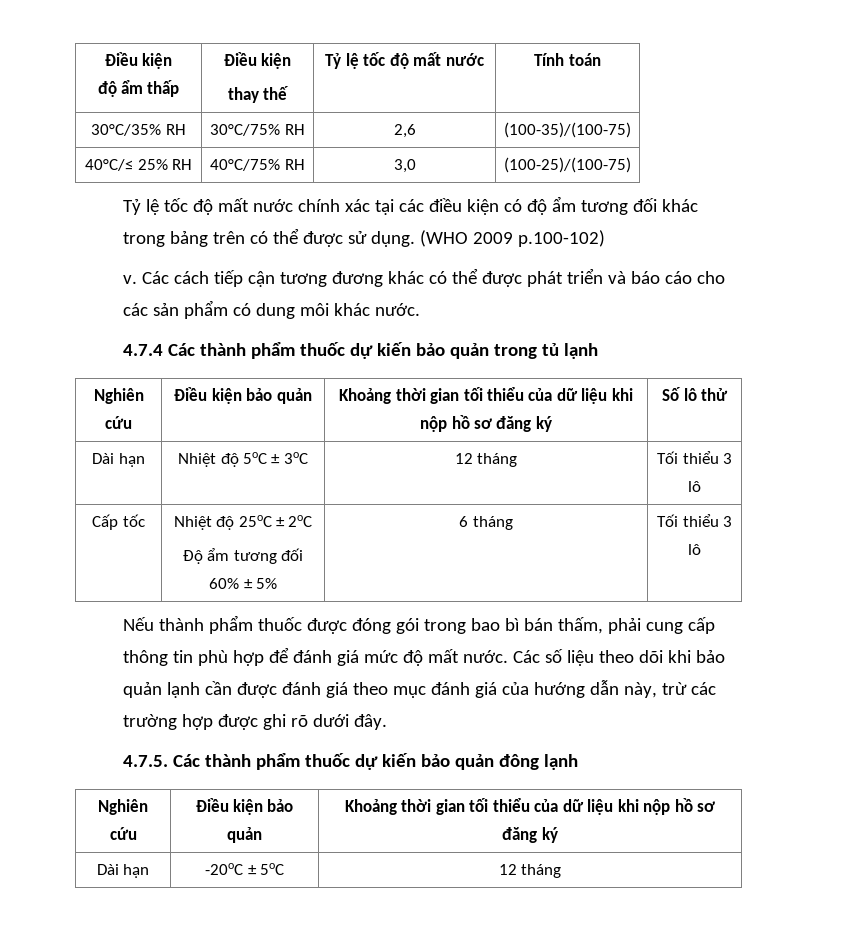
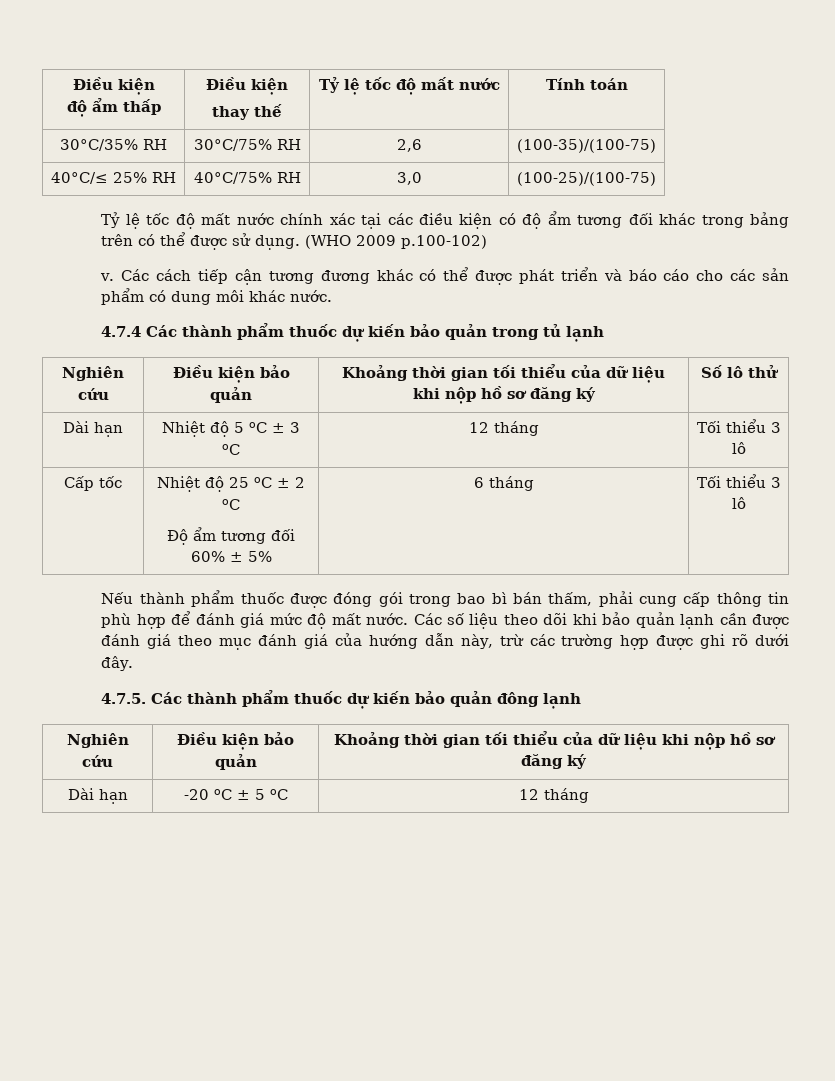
- Dài hạn | Nhiệt độ 5oC ± 3oC | 12 tháng | Tối thiểu 3 lô
+ Dài hạn | Nhiệt độ 5 oC ± 3 oC | 12 tháng | Tối thiểu 3 lô
- Cấp tốc | Nhiệt độ 25oC ± 2oC
+ Cấp tốc | Nhiệt độ 25 oC ± 2 oC
- Dài hạn | -20oC ± 5oC | 12 tháng
+ Dài hạn | -20 oC ± 5 oC | 12 tháng

